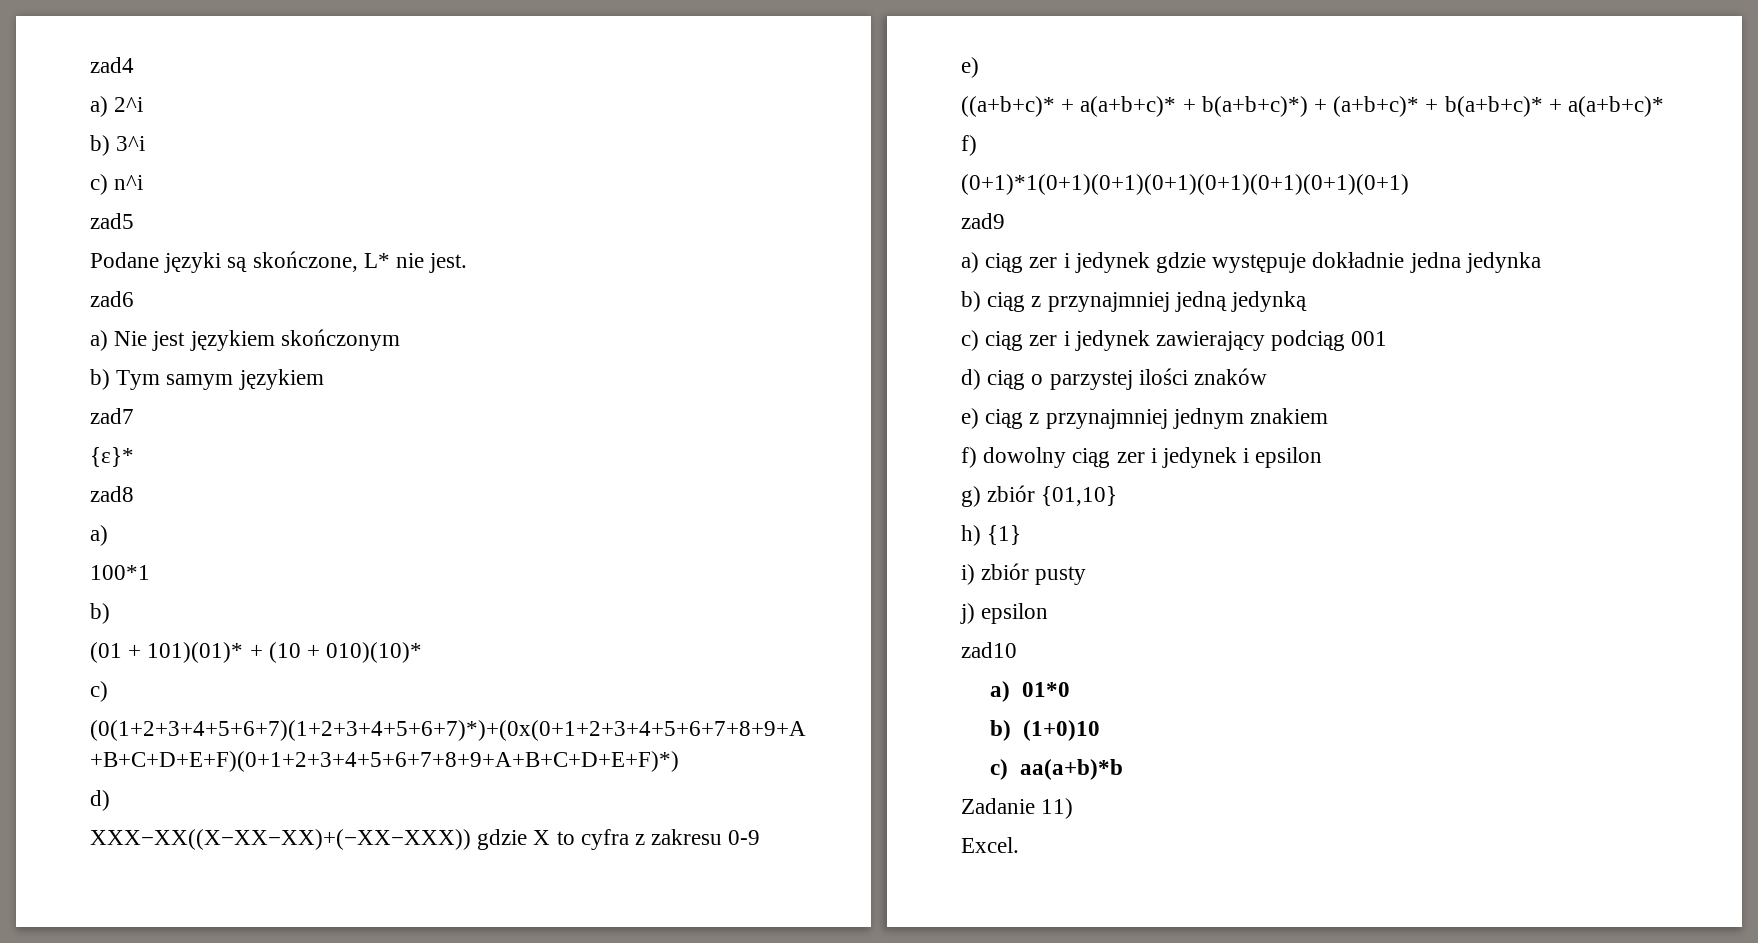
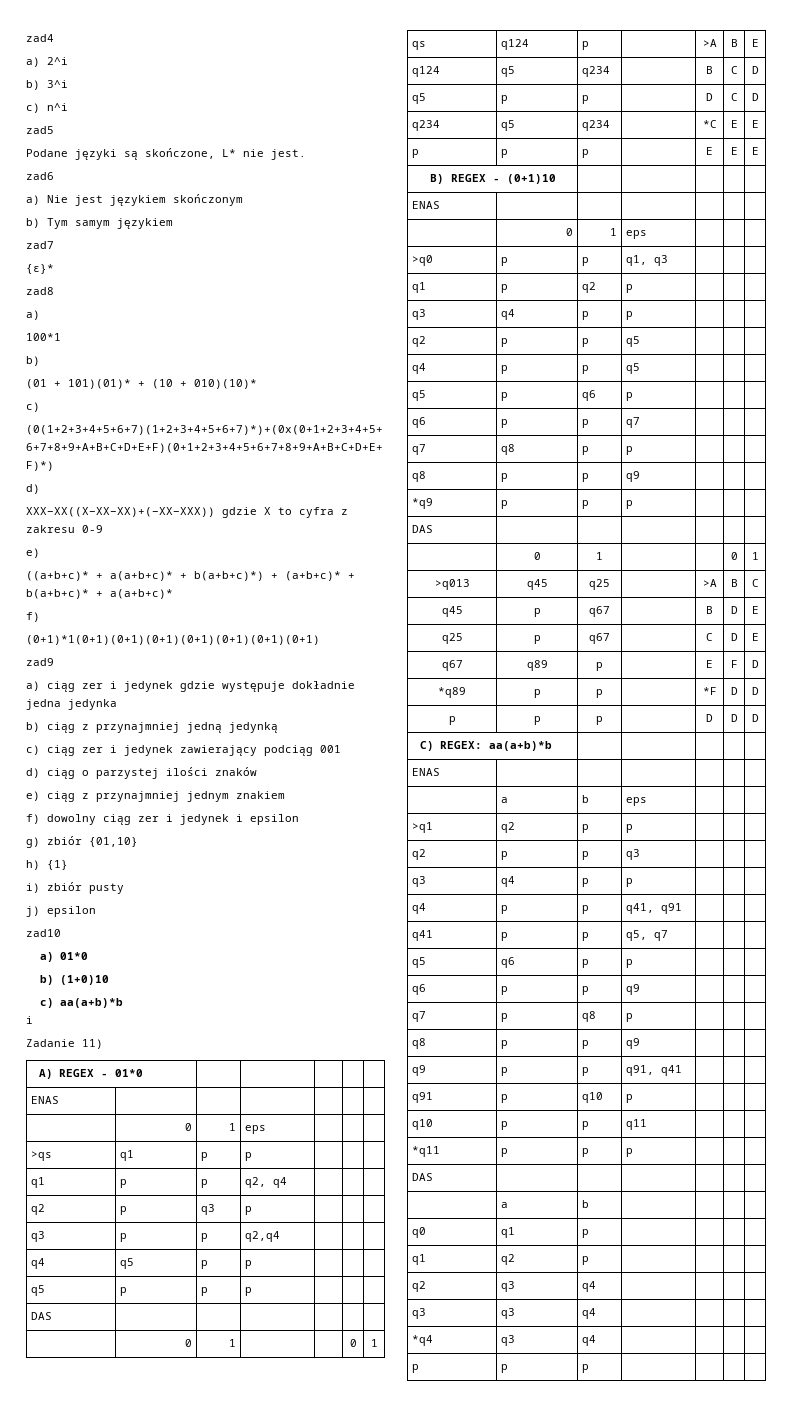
  c) aa(a+b)*b
+ i
- Excel.
+ A) REGEX - 01*0 | | | | |
+ ENAS | | | | | |
+ | 0 | 1 | eps | | |
+ >qs | q1 | p | p | | |
+ q1 | p | p | q2, q4 | | |
+ q2 | p | q3 | p | | |
+ q3 | p | p | q2,q4 | | |
+ q4 | q5 | p | p | | |
+ q5 | p | p | p | | |
+ DAS | | | | | |
+ | 0 | 1 | | | 0 | 1
+ qs | q124 | p | | >A | B | E
+ q124 | q5 | q234 | | B | C | D
+ q5 | p | p | | D | C | D
+ q234 | q5 | q234 | | *C | E | E
+ p | p | p | | E | E | E
+ B) REGEX - (0+1)10 | | | | |
+ ENAS | | | | | |
+ | 0 | 1 | eps | | |
+ >q0 | p | p | q1, q3 | | |
+ q1 | p | q2 | p | | |
+ q3 | q4 | p | p | | |
+ q2 | p | p | q5 | | |
+ q4 | p | p | q5 | | |
+ q5 | p | q6 | p | | |
+ q6 | p | p | q7 | | |
+ q7 | q8 | p | p | | |
+ q8 | p | p | q9 | | |
+ *q9 | p | p | p | | |
+ DAS | | | | | |
+ | 0 | 1 | | | 0 | 1
+ >q013 | q45 | q25 | | >A | B | C
+ q45 | p | q67 | | B | D | E
+ q25 | p | q67 | | C | D | E
+ q67 | q89 | p | | E | F | D
+ *q89 | p | p | | *F | D | D
+ p | p | p | | D | D | D
+ C) REGEX: aa(a+b)*b | | | | |
+ ENAS | | | | | |
+ | a | b | eps | | |
+ >q1 | q2 | p | p | | |
+ q2 | p | p | q3 | | |
+ q3 | q4 | p | p | | |
+ q4 | p | p | q41, q91 | | |
+ q41 | p | p | q5, q7 | | |
+ q5 | q6 | p | p | | |
+ q6 | p | p | q9 | | |
+ q7 | p | q8 | p | | |
+ q8 | p | p | q9 | | |
+ q9 | p | p | q91, q41 | | |
+ q91 | p | q10 | p | | |
+ q10 | p | p | q11 | | |
+ *q11 | p | p | p | | |
+ DAS | | | | | |
+ | a | b | | | |
+ q0 | q1 | p | | | |
+ q1 | q2 | p | | | |
+ q2 | q3 | q4 | | | |
+ q3 | q3 | q4 | | | |
+ *q4 | q3 | q4 | | | |
+ p | p | p | | | |

